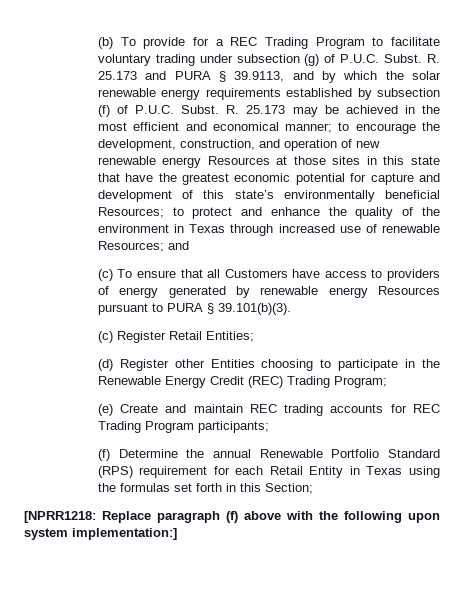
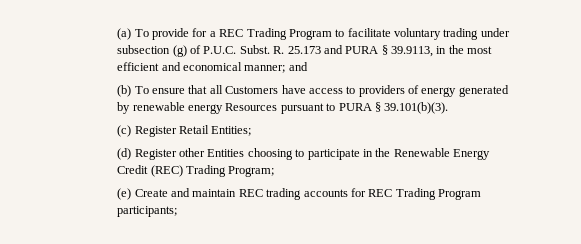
- (b) To provide for a REC Trading Program to facilitate voluntary trading under subsection (g) of P.U.C. Subst.
+ (a) To provide for a REC Trading Program to facilitate voluntary trading under subsection (g) of P.U.C. Subst.
- R. 25.173 and PURA § 39.9113, and by which the solar renewable energy requirements established by subsection (f) of P.U.C. Subst. R. 25.173 may be achieved in the most efficient and economical manner; to encourage the development, construction, and operation of new renewable energy Resources at those sites in this state that have the greatest economic potential for capture and development of this state’s environmentally beneficial Resources; to protect and enhance the quality of the environment in Texas through increased use of renewable Resources; and
+ R. 25.173 and PURA § 39.9113, in the most efficient and economical manner; and
- (c) To ensure that all Customers have access to providers of energy generated by renewable energy Resources pursuant to PURA § 39.101(b)(3).
+ (b) To ensure that all Customers have access to providers of energy generated by renewable energy Resources pursuant to PURA § 39.101(b)(3).
- (f) Determine the annual Renewable Portfolio Standard (RPS) requirement for each Retail Entity in Texas using the formulas set forth in this Section;
- [NPRR1218: Replace paragraph (f) above with the following upon system implementation:]

